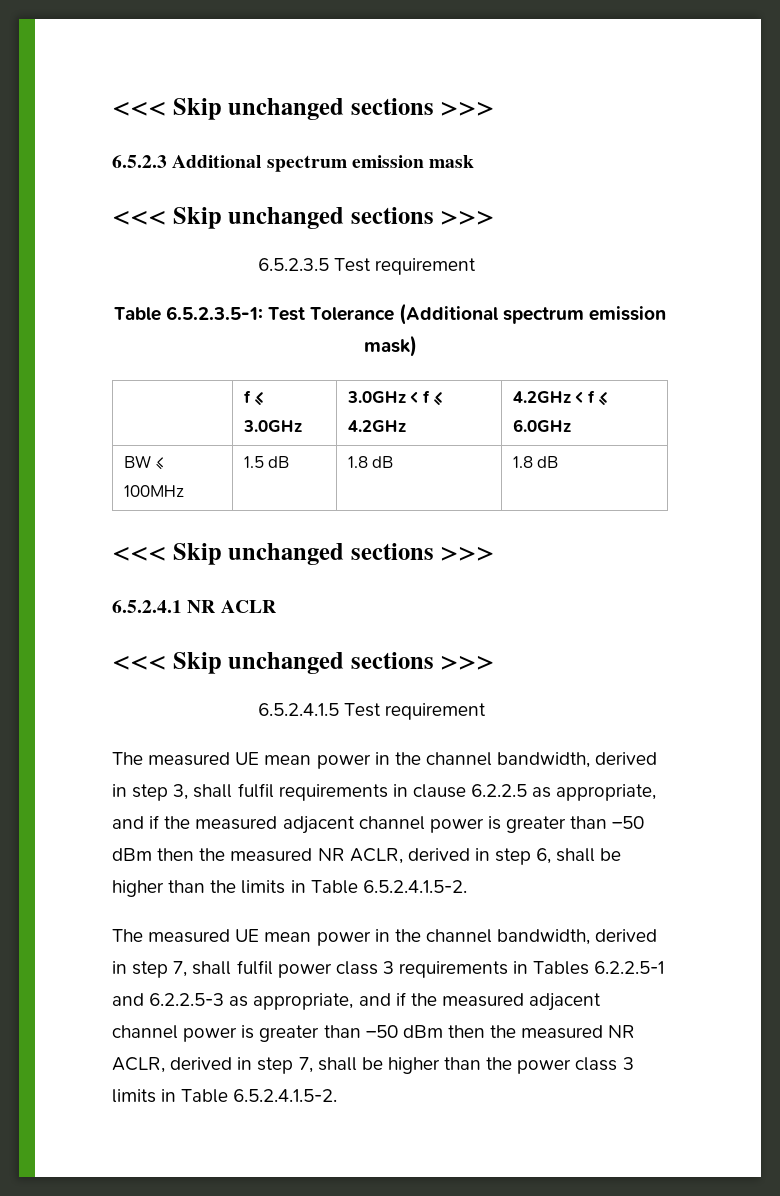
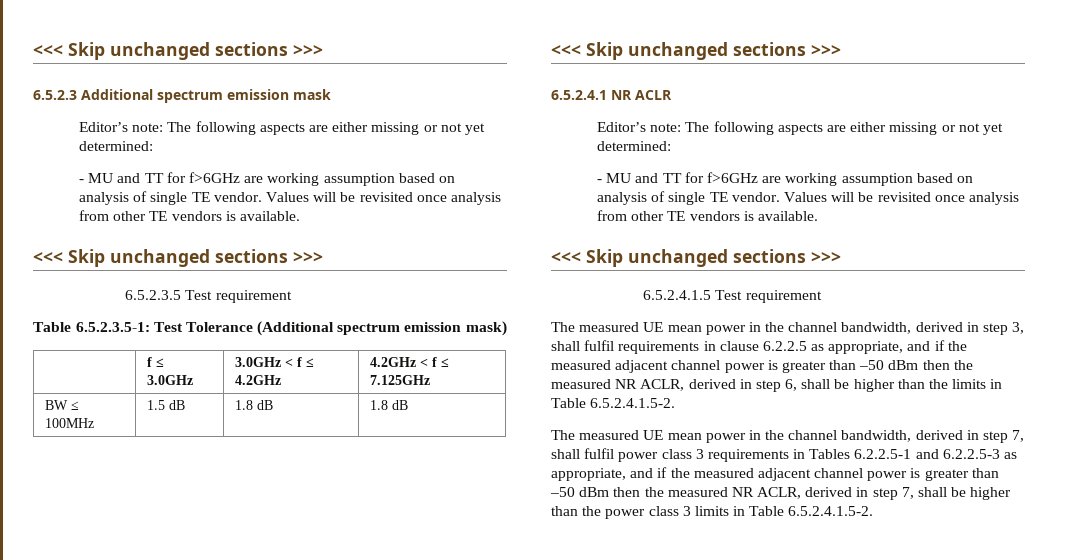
  6.5.2.3 Additional spectrum emission mask
+ Editor’s note: The following aspects are either missing or not yet determined:
+ - MU and TT for f>6GHz are working assumption based on analysis of single TE vendor. Values will be revisited once analysis from other TE vendors is available.
- | f ≤ 3.0GHz | 3.0GHz < f ≤ 4.2GHz | 4.2GHz < f ≤ 6.0GHz
+ | f ≤ 3.0GHz | 3.0GHz < f ≤ 4.2GHz | 4.2GHz < f ≤ 7.125GHz
  6.5.2.4.1 NR ACLR
+ Editor’s note: The following aspects are either missing or not yet determined:
+ - MU and TT for f>6GHz are working assumption based on analysis of single TE vendor. Values will be revisited once analysis from other TE vendors is available.

